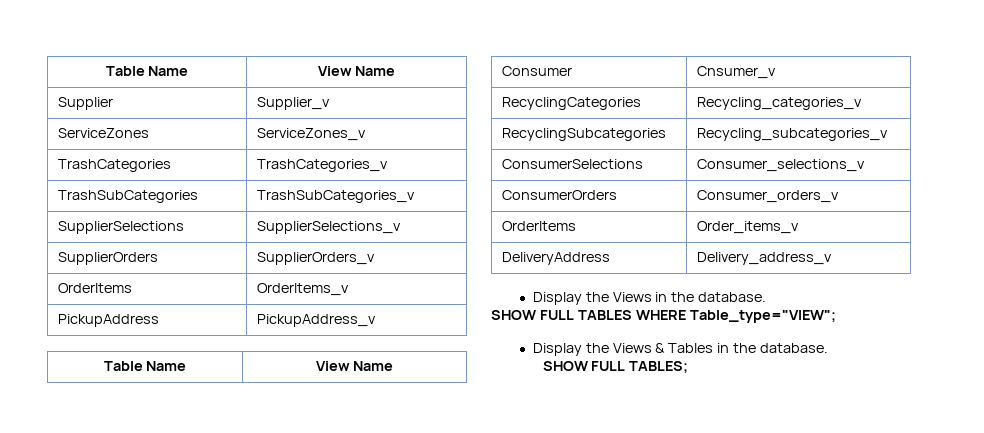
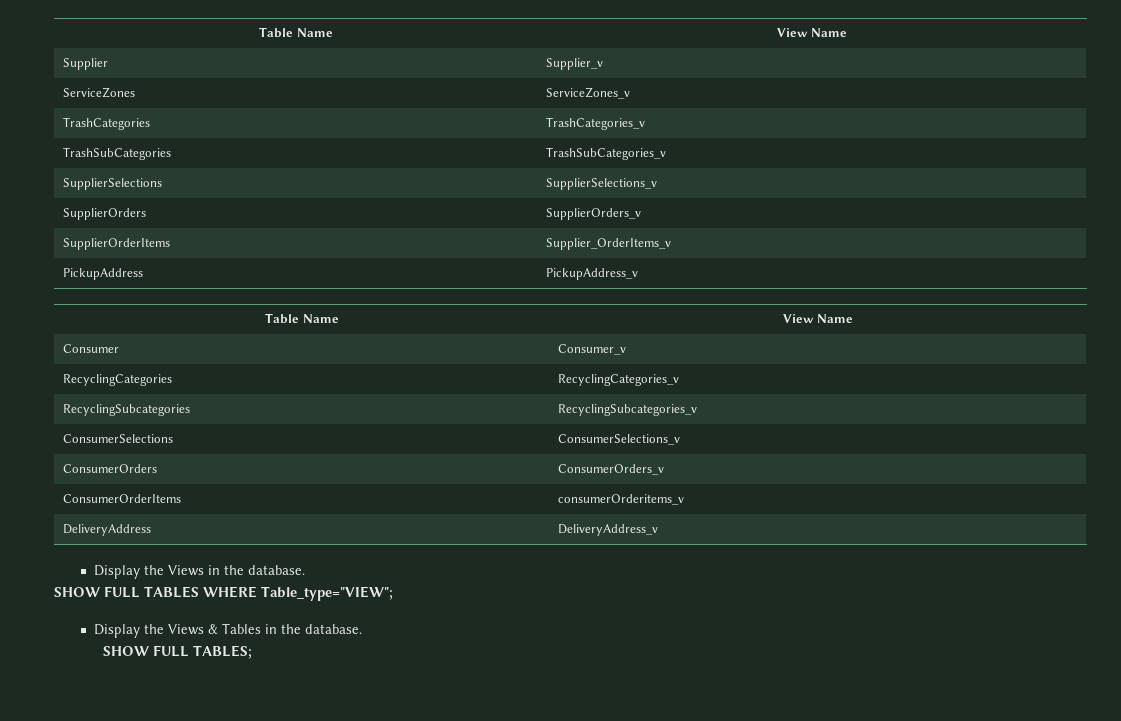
- OrderItems | OrderItems_v
+ SupplierOrderItems | Supplier_OrderItems_v
- Consumer | Cnsumer_v
+ Consumer | Consumer_v
- RecyclingCategories | Recycling_categories_v
+ RecyclingCategories | RecyclingCategories_v
- RecyclingSubcategories | Recycling_subcategories_v
+ RecyclingSubcategories | RecyclingSubcategories_v
- ConsumerSelections | Consumer_selections_v
+ ConsumerSelections | ConsumerSelections_v
- ConsumerOrders | Consumer_orders_v
- OrderItems | Order_items_v
+ ConsumerOrders | ConsumerOrders_v
+ ConsumerOrderItems | consumerOrderitems_v
- DeliveryAddress | Delivery_address_v
+ DeliveryAddress | DeliveryAddress_v

